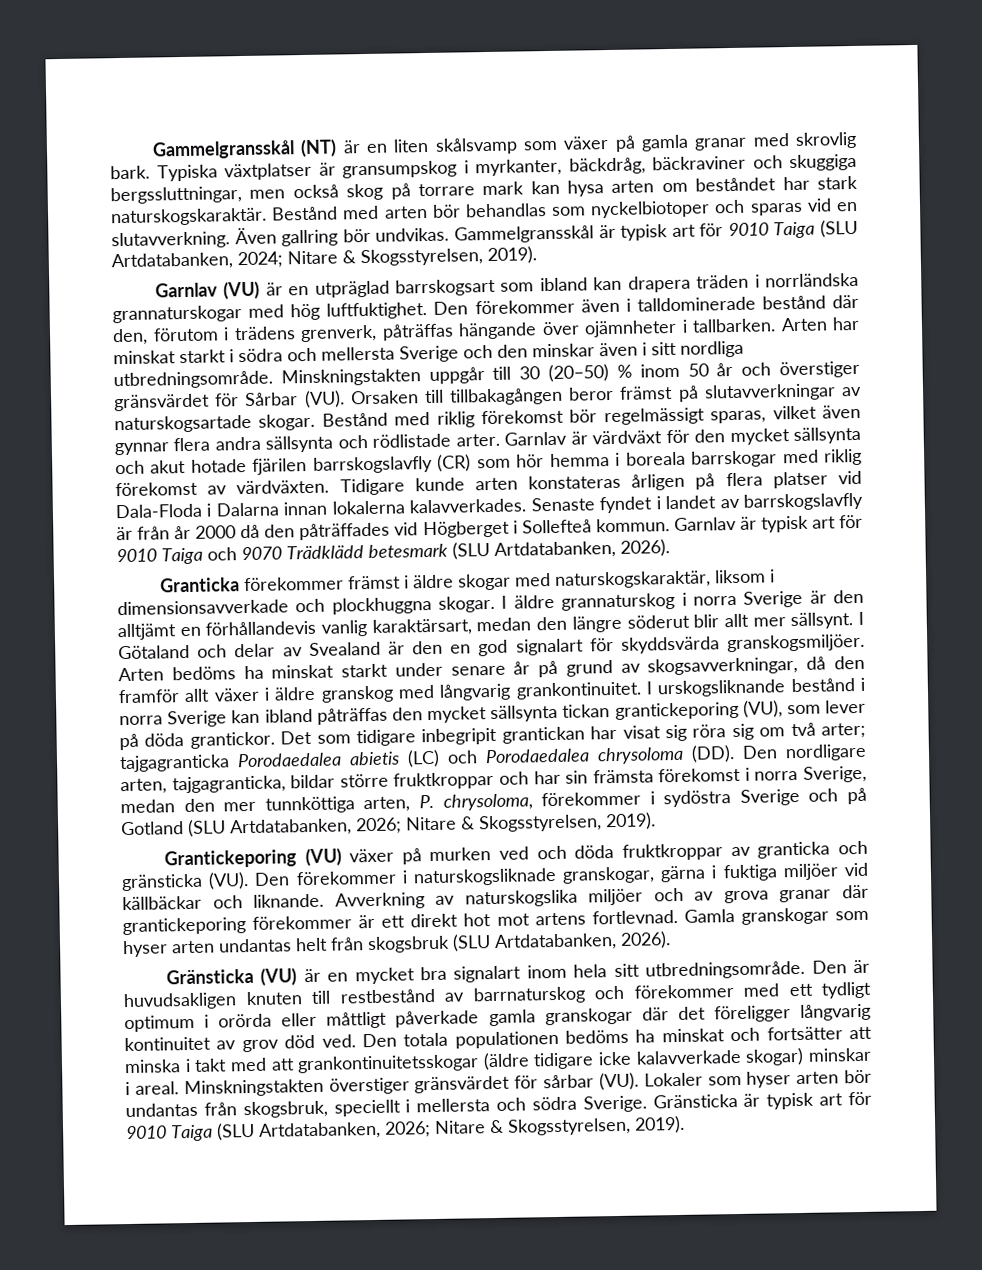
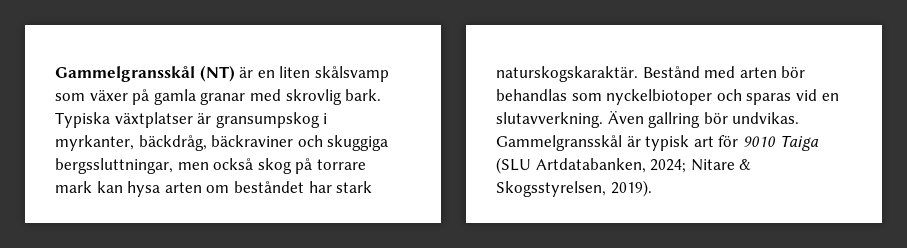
- Garnlav (VU) är en utpräglad barrskogsart som ibland kan drapera träden i norrländska grannaturskogar med hög luftfuktighet. Den förekommer även i talldominerade bestånd där den, förutom i trädens grenverk, påträffas hängande över ojämnheter i tallbarken. Arten har minskat starkt i södra och mellersta Sverige och den minskar även i sitt nordliga utbredningsområde. Minskningstakten uppgår till 30 (20–50) % inom 50 år och överstiger gränsvärdet för Sårbar (VU). Orsaken till tillbakagången beror främst på slutavverkningar av naturskogsartade skogar. Bestånd med riklig förekomst bör regelmässigt sparas, vilket även gynnar flera andra sällsynta och rödlistade arter. Garnlav är värdväxt för den mycket sällsynta och akut hotade fjärilen barrskogslavfly (CR) som hör hemma i boreala barrskogar med riklig förekomst av värdväxten. Tidigare kunde arten konstateras årligen på flera platser vid Dala-Floda i Dalarna innan lokalerna kalavverkades. Senaste fyndet i landet av barrskogslavfly är från år 2000 då den påträffades vid Högberget i Sollefteå kommun. Garnlav är typisk art för 9010 Taiga och 9070 Trädklädd betesmark (SLU Artdatabanken, 2026).
- Granticka förekommer främst i äldre skogar med naturskogskaraktär, liksom i dimensionsavverkade och plockhuggna skogar. I äldre grannaturskog i norra Sverige är den alltjämt en förhållandevis vanlig karaktärsart, medan den längre söderut blir allt mer sällsynt. I Götaland och delar av Svealand är den en god signalart för skyddsvärda granskogsmiljöer. Arten bedöms ha minskat starkt under senare år på grund av skogsavverkningar, då den framför allt växer i äldre granskog med långvarig grankontinuitet. I urskogsliknande bestånd i norra Sverige kan ibland påträffas den mycket sällsynta tickan grantickeporing (VU), som lever på döda grantickor. Det som tidigare inbegripit grantickan har visat sig röra sig om två arter; tajgagranticka Porodaedalea abietis (LC) och Porodaedalea chrysoloma (DD). Den nordligare arten, tajgagranticka, bildar större fruktkroppar och har sin främsta förekomst i norra Sverige, medan den mer tunnköttiga arten, P. chrysoloma, förekommer i sydöstra Sverige och på Gotland (SLU Artdatabanken, 2026; Nitare & Skogsstyrelsen, 2019).
- Grantickeporing (VU) växer på murken ved och döda fruktkroppar av granticka och gränsticka (VU). Den förekommer i naturskogsliknade granskogar, gärna i fuktiga miljöer vid källbäckar och liknande. Avverkning av naturskogslika miljöer och av grova granar där grantickeporing förekommer är ett direkt hot mot artens fortlevnad. Gamla granskogar som hyser arten undantas helt från skogsbruk (SLU Artdatabanken, 2026).
- Gränsticka (VU) är en mycket bra signalart inom hela sitt utbredningsområde. Den är huvudsakligen knuten till restbestånd av barrnaturskog och förekommer med ett tydligt optimum i orörda eller måttligt påverkade gamla granskogar där det föreligger långvarig kontinuitet av grov död ved. Den totala populationen bedöms ha minskat och fortsätter att minska i takt med att grankontinuitetsskogar (äldre tidigare icke kalavverkade skogar) minskar i areal. Minskningstakten överstiger gränsvärdet för sårbar (VU). Lokaler som hyser arten bör undantas från skogsbruk, speciellt i mellersta och södra Sverige. Gränsticka är typisk art för 9010 Taiga (SLU Artdatabanken, 2026; Nitare & Skogsstyrelsen, 2019).

